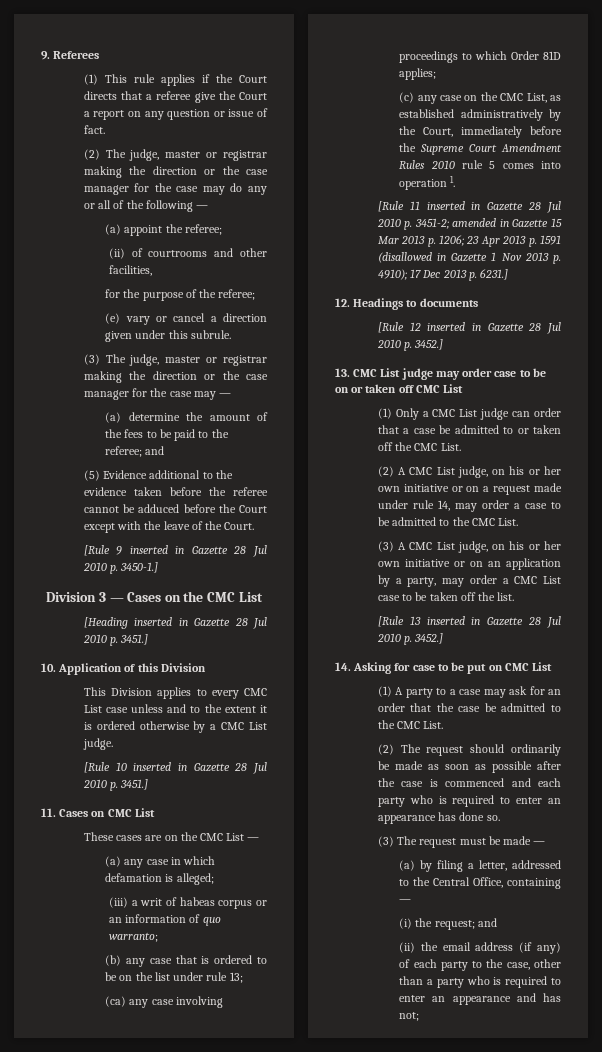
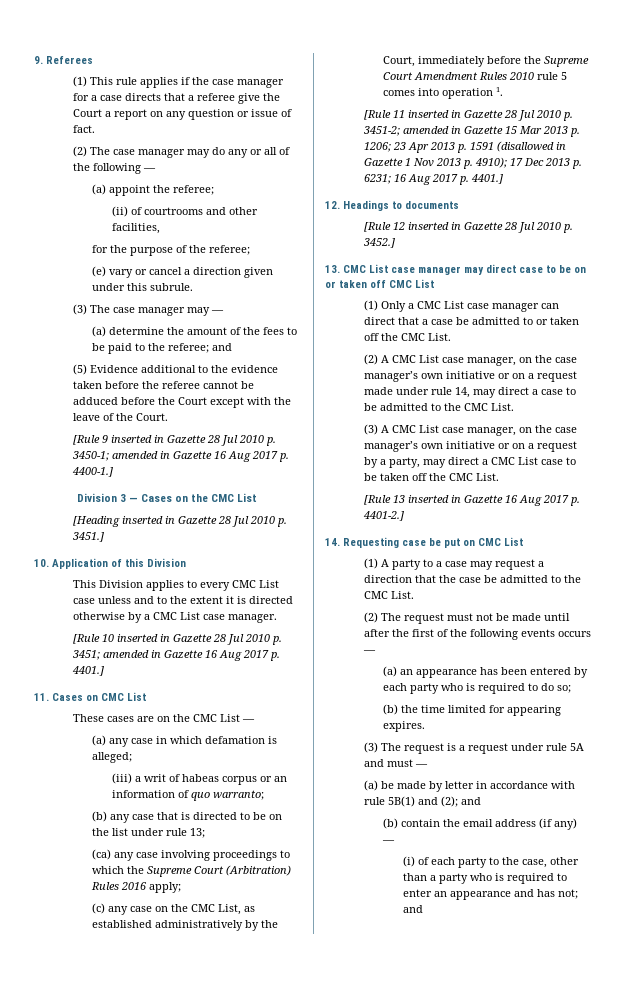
- (1) This rule applies if the Court directs that a referee give the Court a report on any question or issue of fact.
+ (1) This rule applies if the case manager for a case directs that a referee give the Court a report on any question or issue of fact.
- (2) The judge, master or registrar making the direction or the case manager for the case may do any or all of the following —
+ (2) The case manager may do any or all of the following —
- (3) The judge, master or registrar making the direction or the case manager for the case may —
+ (3) The case manager may —
- [Rule 9 inserted in Gazette 28 Jul 2010 p. 3450-1.]
+ [Rule 9 inserted in Gazette 28 Jul 2010 p. 3450-1; amended in Gazette 16 Aug 2017 p. 4400-1.]
- This Division applies to every CMC List case unless and to the extent it is ordered otherwise by a CMC List judge.
+ This Division applies to every CMC List case unless and to the extent it is directed otherwise by a CMC List case manager.
- [Rule 10 inserted in Gazette 28 Jul 2010 p. 3451.]
+ [Rule 10 inserted in Gazette 28 Jul 2010 p. 3451; amended in Gazette 16 Aug 2017 p. 4401.]
- (b) any case that is ordered to be on the list under rule 13;
+ (b) any case that is directed to be on the list under rule 13;
- (ca) any case involving proceedings to which Order 81D applies;
+ (ca) any case involving proceedings to which the Supreme Court (Arbitration) Rules 2016 apply;
- [Rule 11 inserted in Gazette 28 Jul 2010 p. 3451-2; amended in Gazette 15 Mar 2013 p. 1206; 23 Apr 2013 p. 1591 (disallowed in Gazette 1 Nov 2013 p. 4910); 17 Dec 2013 p. 6231.]
+ [Rule 11 inserted in Gazette 28 Jul 2010 p. 3451-2; amended in Gazette 15 Mar 2013 p. 1206; 23 Apr 2013 p. 1591 (disallowed in Gazette 1 Nov 2013 p. 4910); 17 Dec 2013 p. 6231; 16 Aug 2017 p. 4401.]
- 13. CMC List judge may order case to be on or taken off CMC List
+ 13. CMC List case manager may direct case to be on or taken off CMC List
- (1) Only a CMC List judge can order that a case be admitted to or taken off the CMC List.
+ (1) Only a CMC List case manager can direct that a case be admitted to or taken off the CMC List.
- (2) A CMC List judge, on his or her own initiative or on a request made under rule 14, may order a case to be admitted to the CMC List.
+ (2) A CMC List case manager, on the case manager’s own initiative or on a request made under rule 14, may direct a case to be admitted to the CMC List.
- (3) A CMC List judge, on his or her own initiative or on an application by a party, may order a CMC List case to be taken off the list.
+ (3) A CMC List case manager, on the case manager’s own initiative or on a request by a party, may direct a CMC List case to be taken off the CMC List.
- [Rule 13 inserted in Gazette 28 Jul 2010 p. 3452.]
- 14. Asking for case to be put on CMC List
+ [Rule 13 inserted in Gazette 16 Aug 2017 p. 4401-2.]
+ 14. Requesting case be put on CMC List
- (1) A party to a case may ask for an order that the case be admitted to the CMC List.
+ (1) A party to a case may request a direction that the case be admitted to the CMC List.
- (2) The request should ordinarily be made as soon as possible after the case is commenced and each party who is required to enter an appearance has done so.
- (3) The request must be made —
- (a) by filing a letter, addressed to the Central Office, containing —
- (i) the request; and
- (ii) the email address (if any) of each party to the case, other than a party who is required to enter an appearance and has not;
+ (2) The request must not be made until after the first of the following events occurs —
+ (a) an appearance has been entered by each party who is required to do so;
+ (b) the time limited for appearing expires.
+ (3) The request is a request under rule 5A and must —
+ (a) be made by letter in accordance with rule 5B(1) and (2); and
+ (b) contain the email address (if any) —
+ (i) of each party to the case, other than a party who is required to enter an appearance and has not; and

